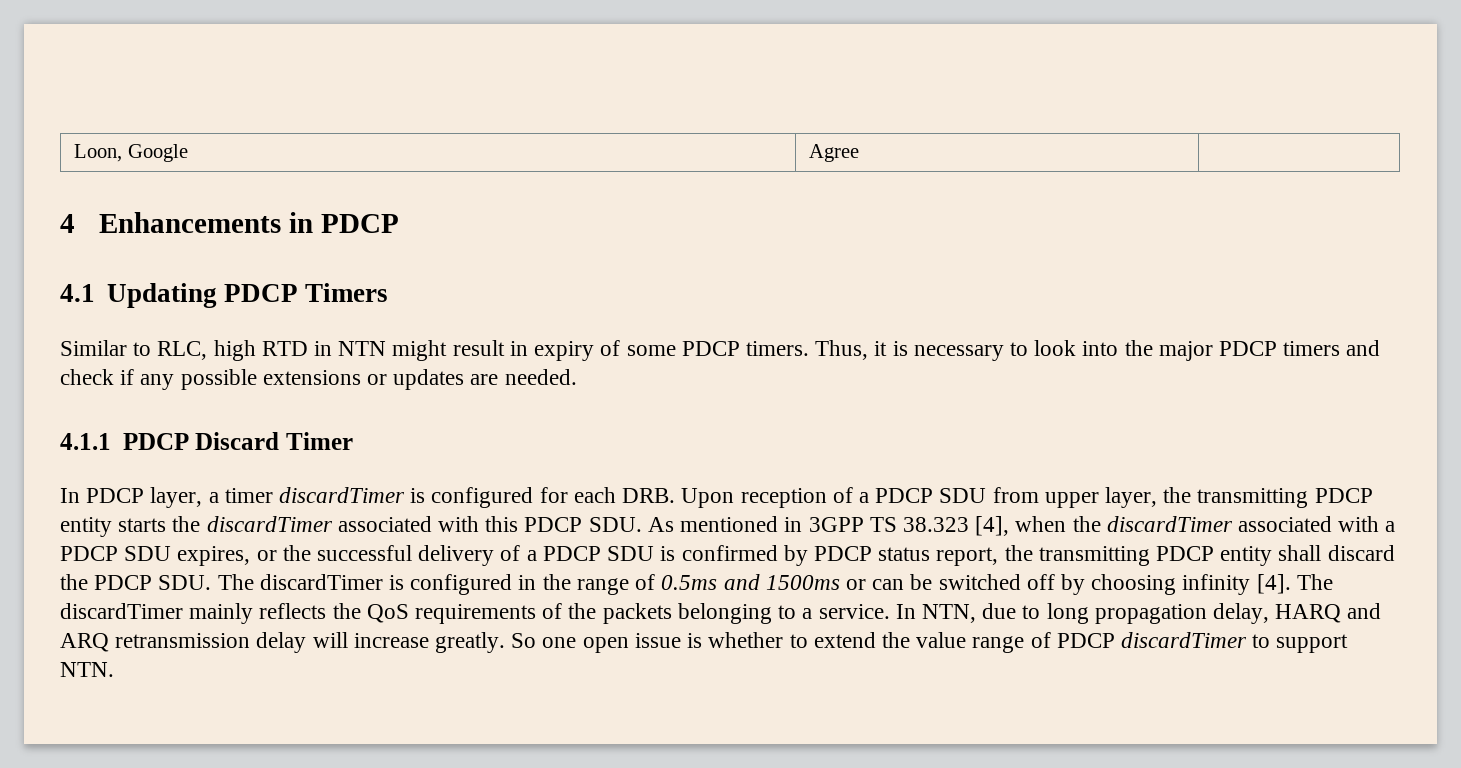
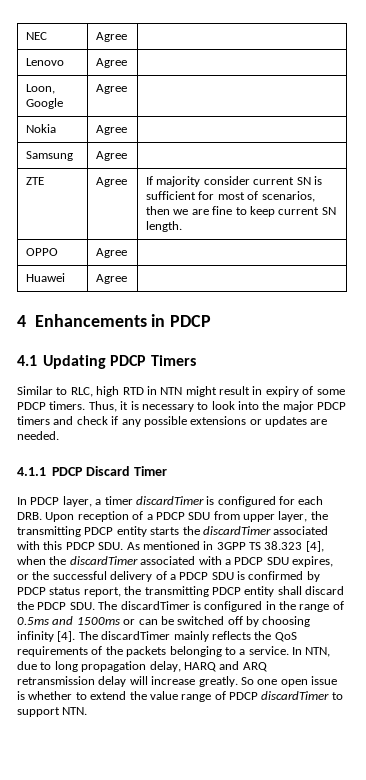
+ NEC | Agree |
+ Lenovo | Agree |
+ Nokia | Agree |
+ Samsung | Agree |
+ ZTE | Agree | If majority consider current SN is sufficient for most of scenarios, then we are fine to keep current SN length.
+ OPPO | Agree |
+ Huawei | Agree |

